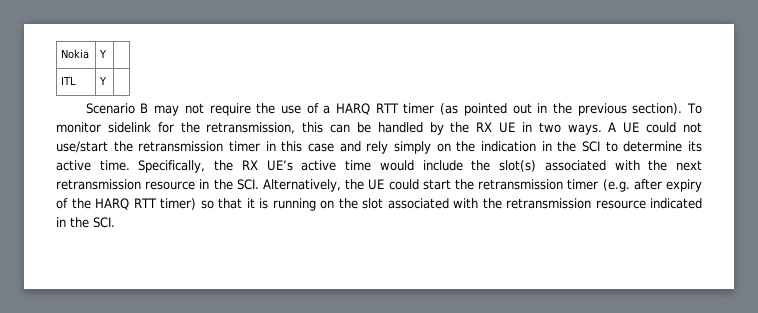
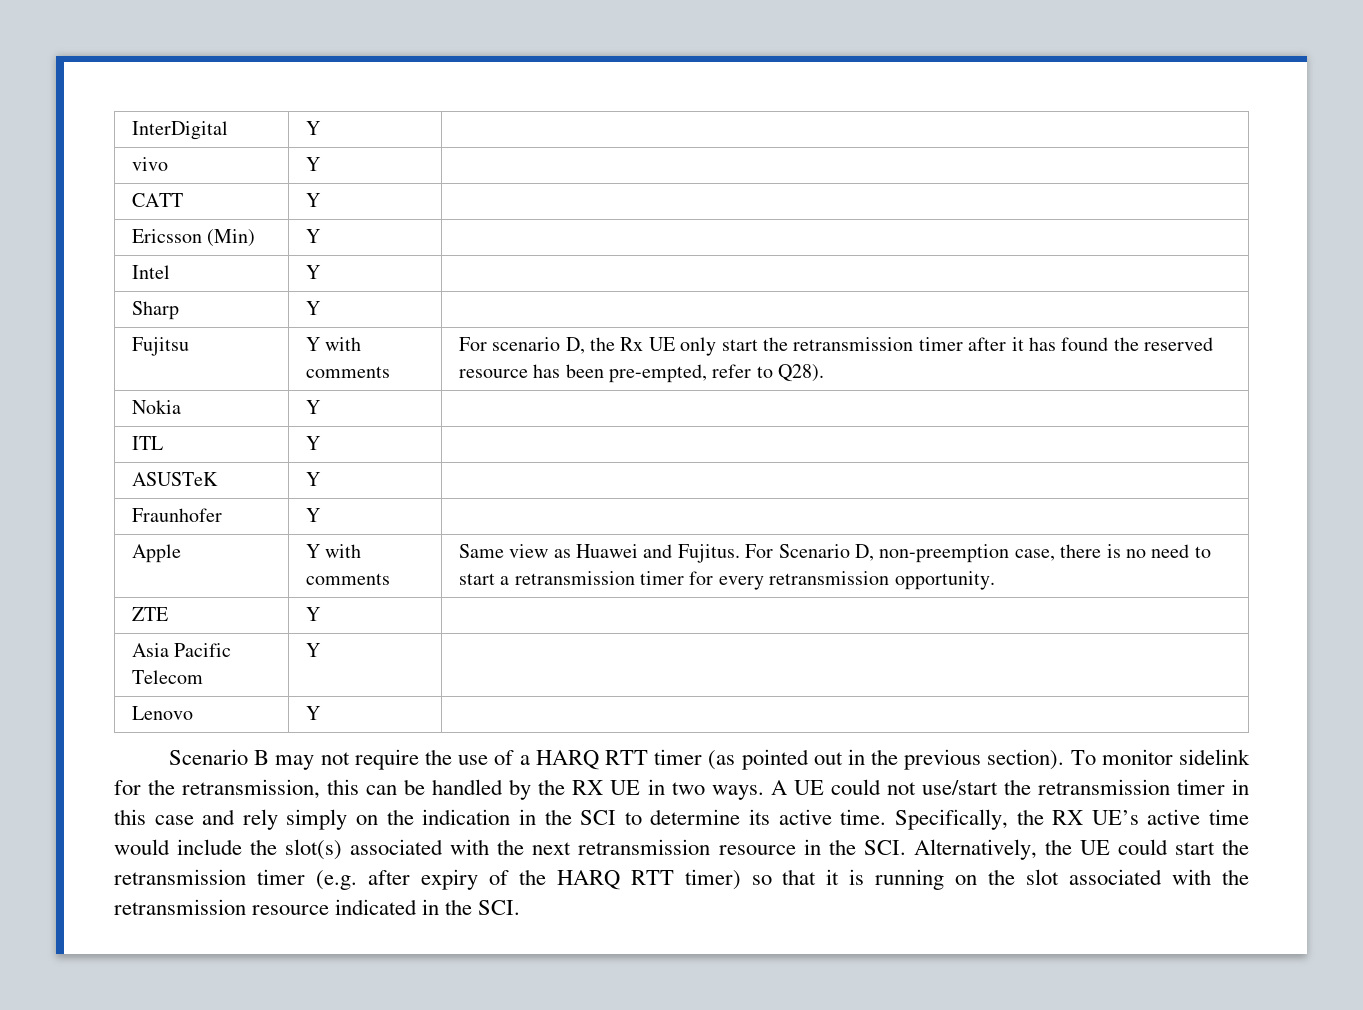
+ InterDigital | Y |
+ vivo | Y |
+ CATT | Y |
+ Ericsson (Min) | Y |
+ Intel | Y |
+ Sharp | Y |
+ Fujitsu | Y with comments | For scenario D, the Rx UE only start the retransmission timer after it has found the reserved resource has been pre-empted, refer to Q28).
  Nokia | Y |
  ITL | Y |
+ ASUSTeK | Y |
+ Fraunhofer | Y |
+ Apple | Y with comments | Same view as Huawei and Fujitus. For Scenario D, non-preemption case, there is no need to start a retransmission timer for every retransmission opportunity.
+ ZTE | Y |
+ Asia Pacific Telecom | Y |
+ Lenovo | Y |

